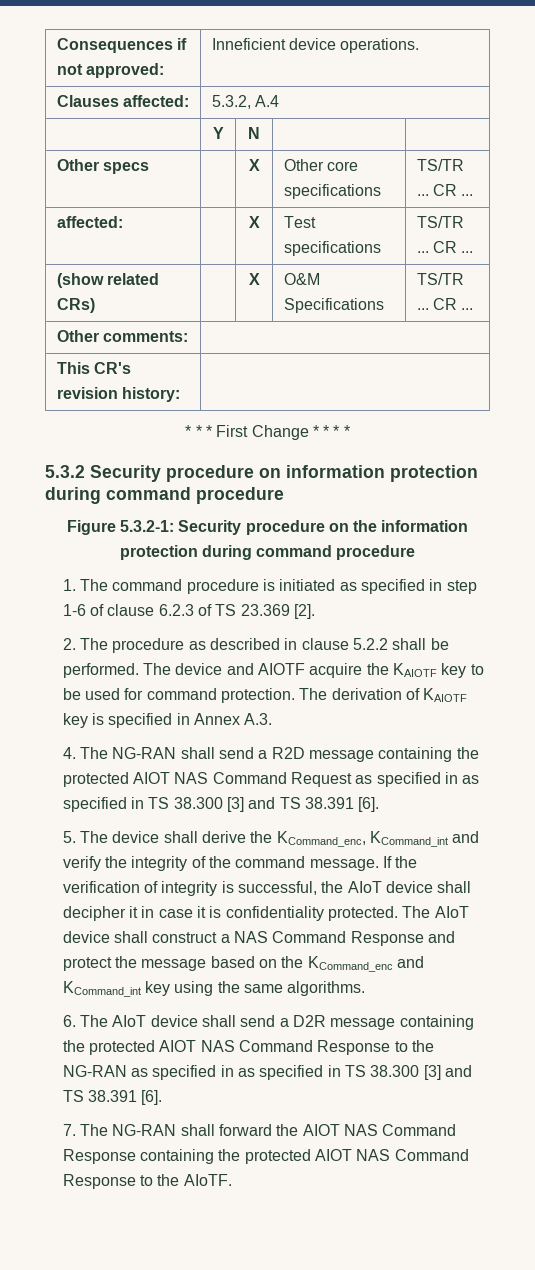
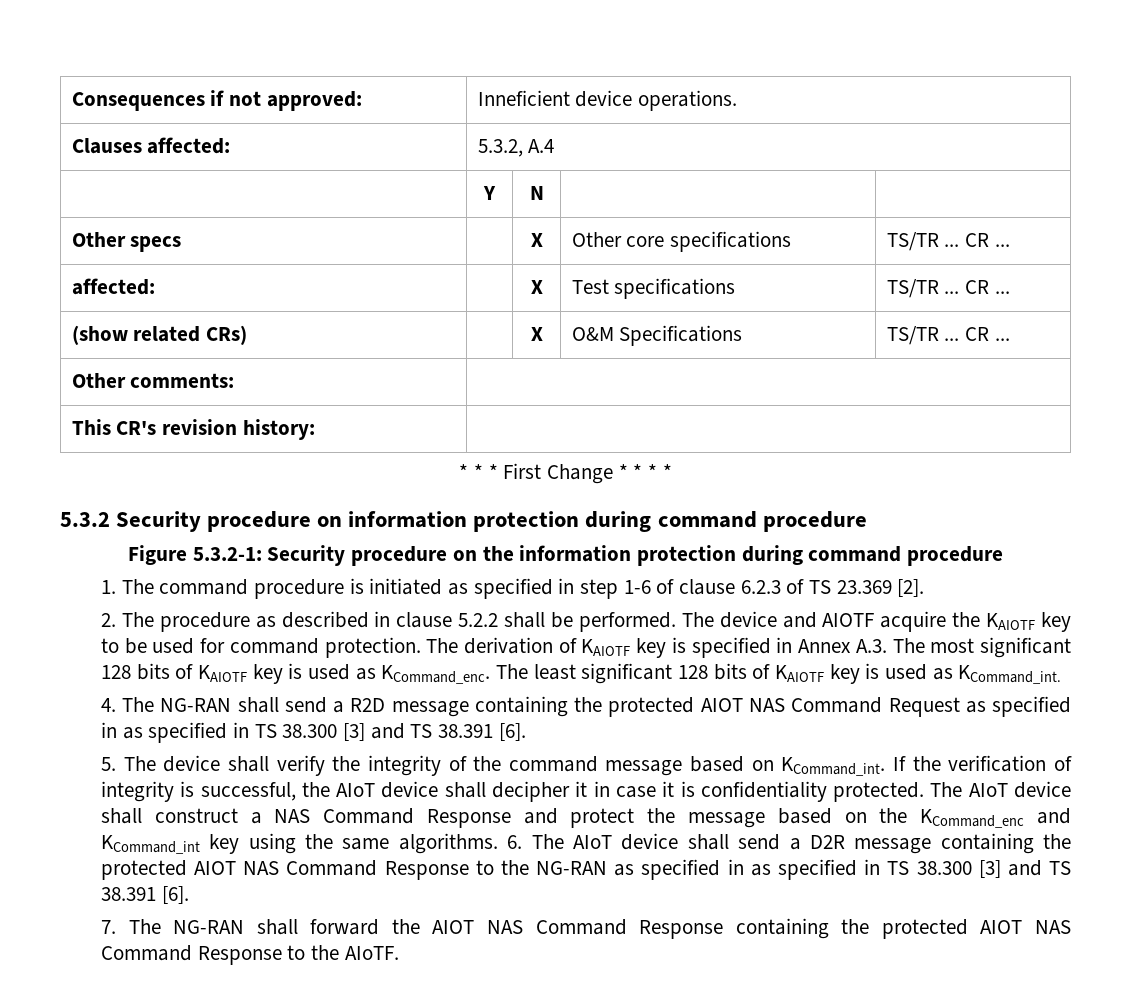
- The derivation of KAIOTF key is specified in Annex A.3.
+ The derivation of KAIOTF key is specified in Annex A.3. The most significant 128 bits of KAIOTF key is used as KCommand_enc. The least significant 128 bits of KAIOTF key is used as KCommand_int.
- 5. The device shall derive the KCommand_enc, KCommand_int and verify the integrity of the command message.
+ 5. The device shall verify the integrity of the command message based on KCommand_int.
- The AIoT device shall construct a NAS Command Response and protect the message based on the KCommand_enc and KCommand_int key using the same algorithms.
- 6. The AIoT device shall send a D2R message containing the protected AIOT NAS Command Response to the NG-RAN as specified in as specified in TS 38.300 [3] and TS 38.391 [6].
+ The AIoT device shall construct a NAS Command Response and protect the message based on the KCommand_enc and KCommand_int key using the same algorithms. 6. The AIoT device shall send a D2R message containing the protected AIOT NAS Command Response to the NG-RAN as specified in as specified in TS 38.300 [3] and TS 38.391 [6].

